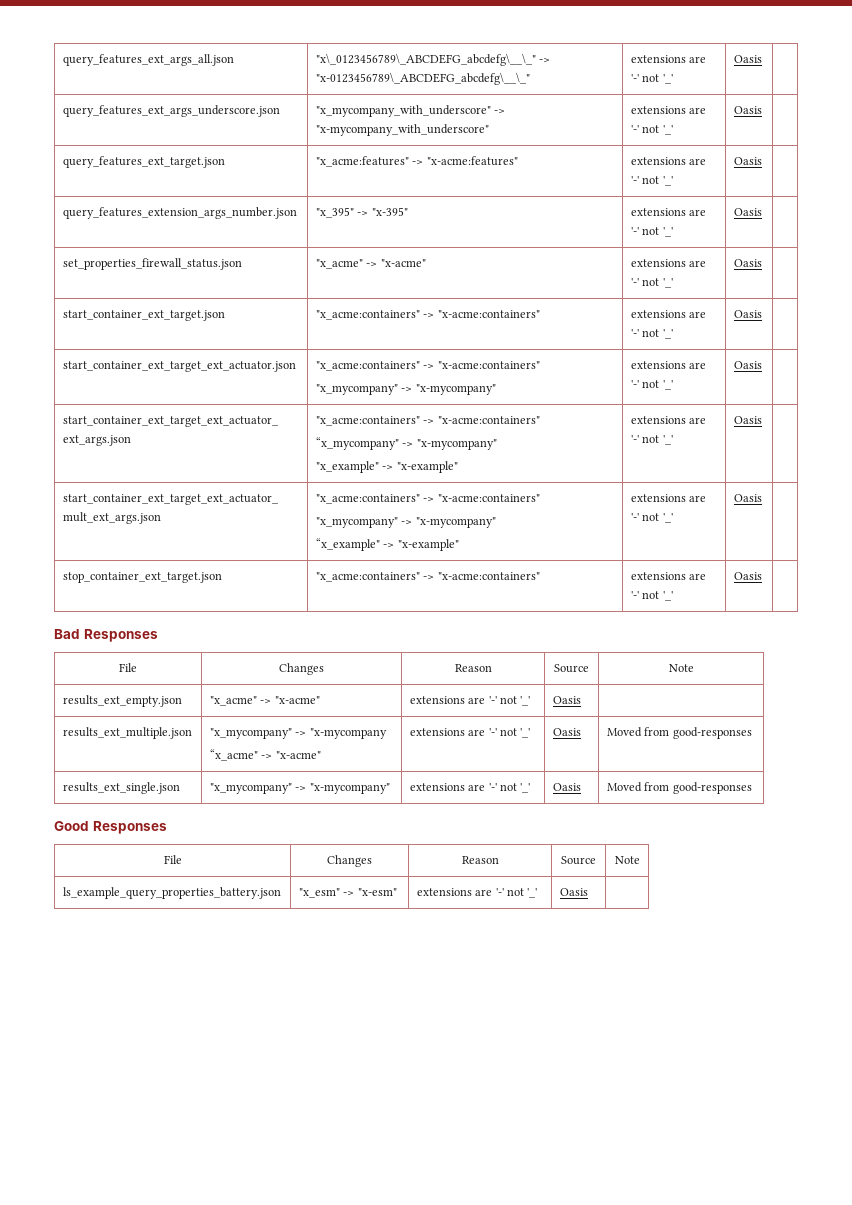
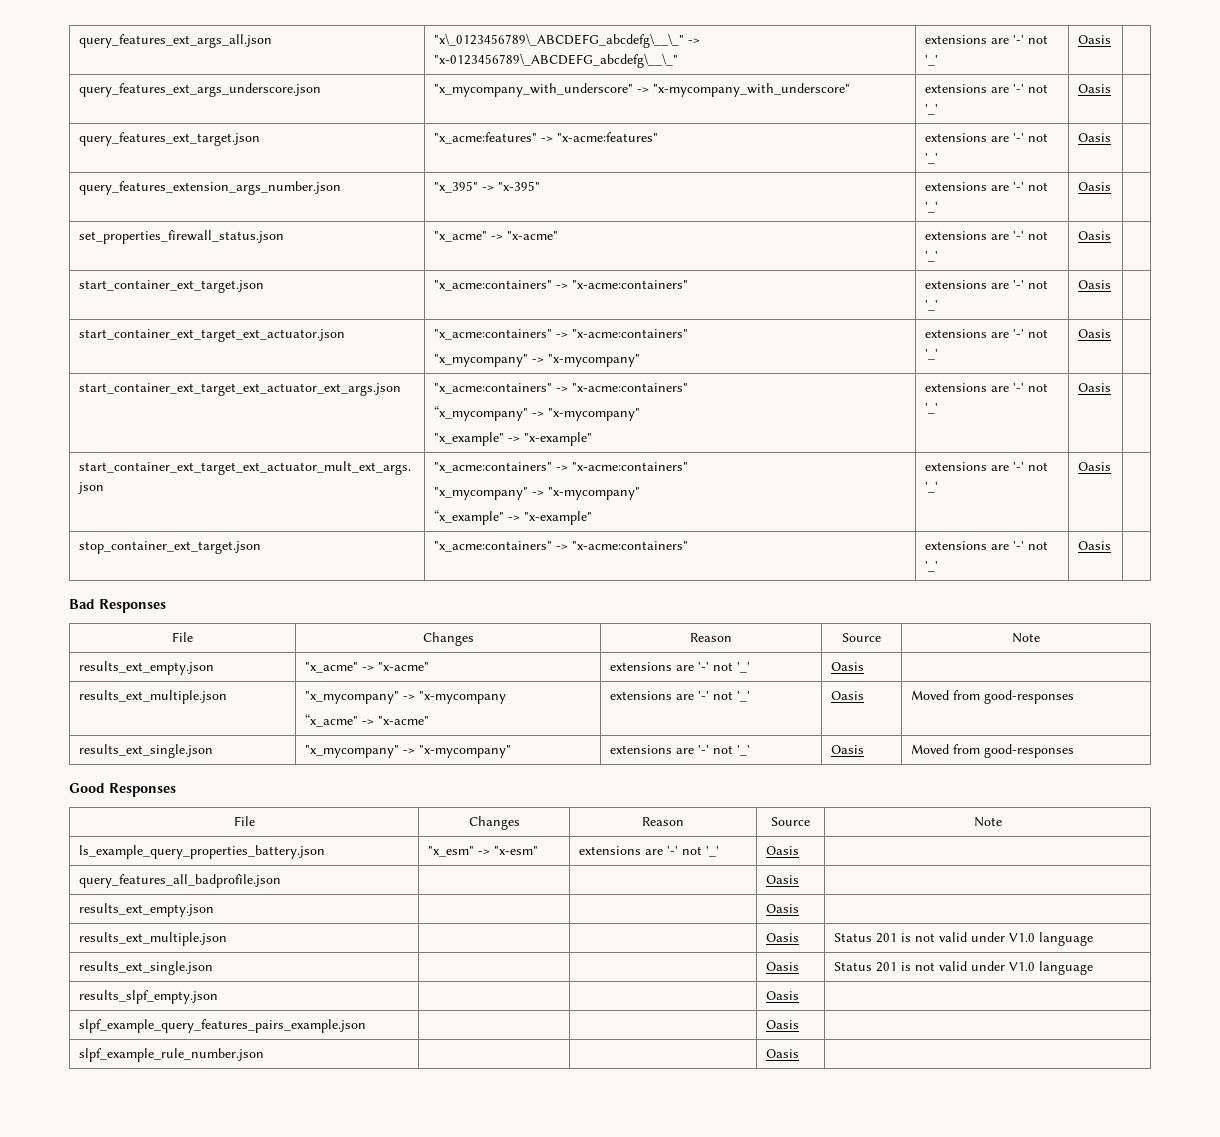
+ query_features_all_badprofile.json | | | Oasis |
+ results_ext_empty.json | | | Oasis |
+ results_ext_multiple.json | | | Oasis | Status 201 is not valid under V1.0 language
+ results_ext_single.json | | | Oasis | Status 201 is not valid under V1.0 language
+ results_slpf_empty.json | | | Oasis |
+ slpf_example_query_features_pairs_example.json | | | Oasis |
+ slpf_example_rule_number.json | | | Oasis |

